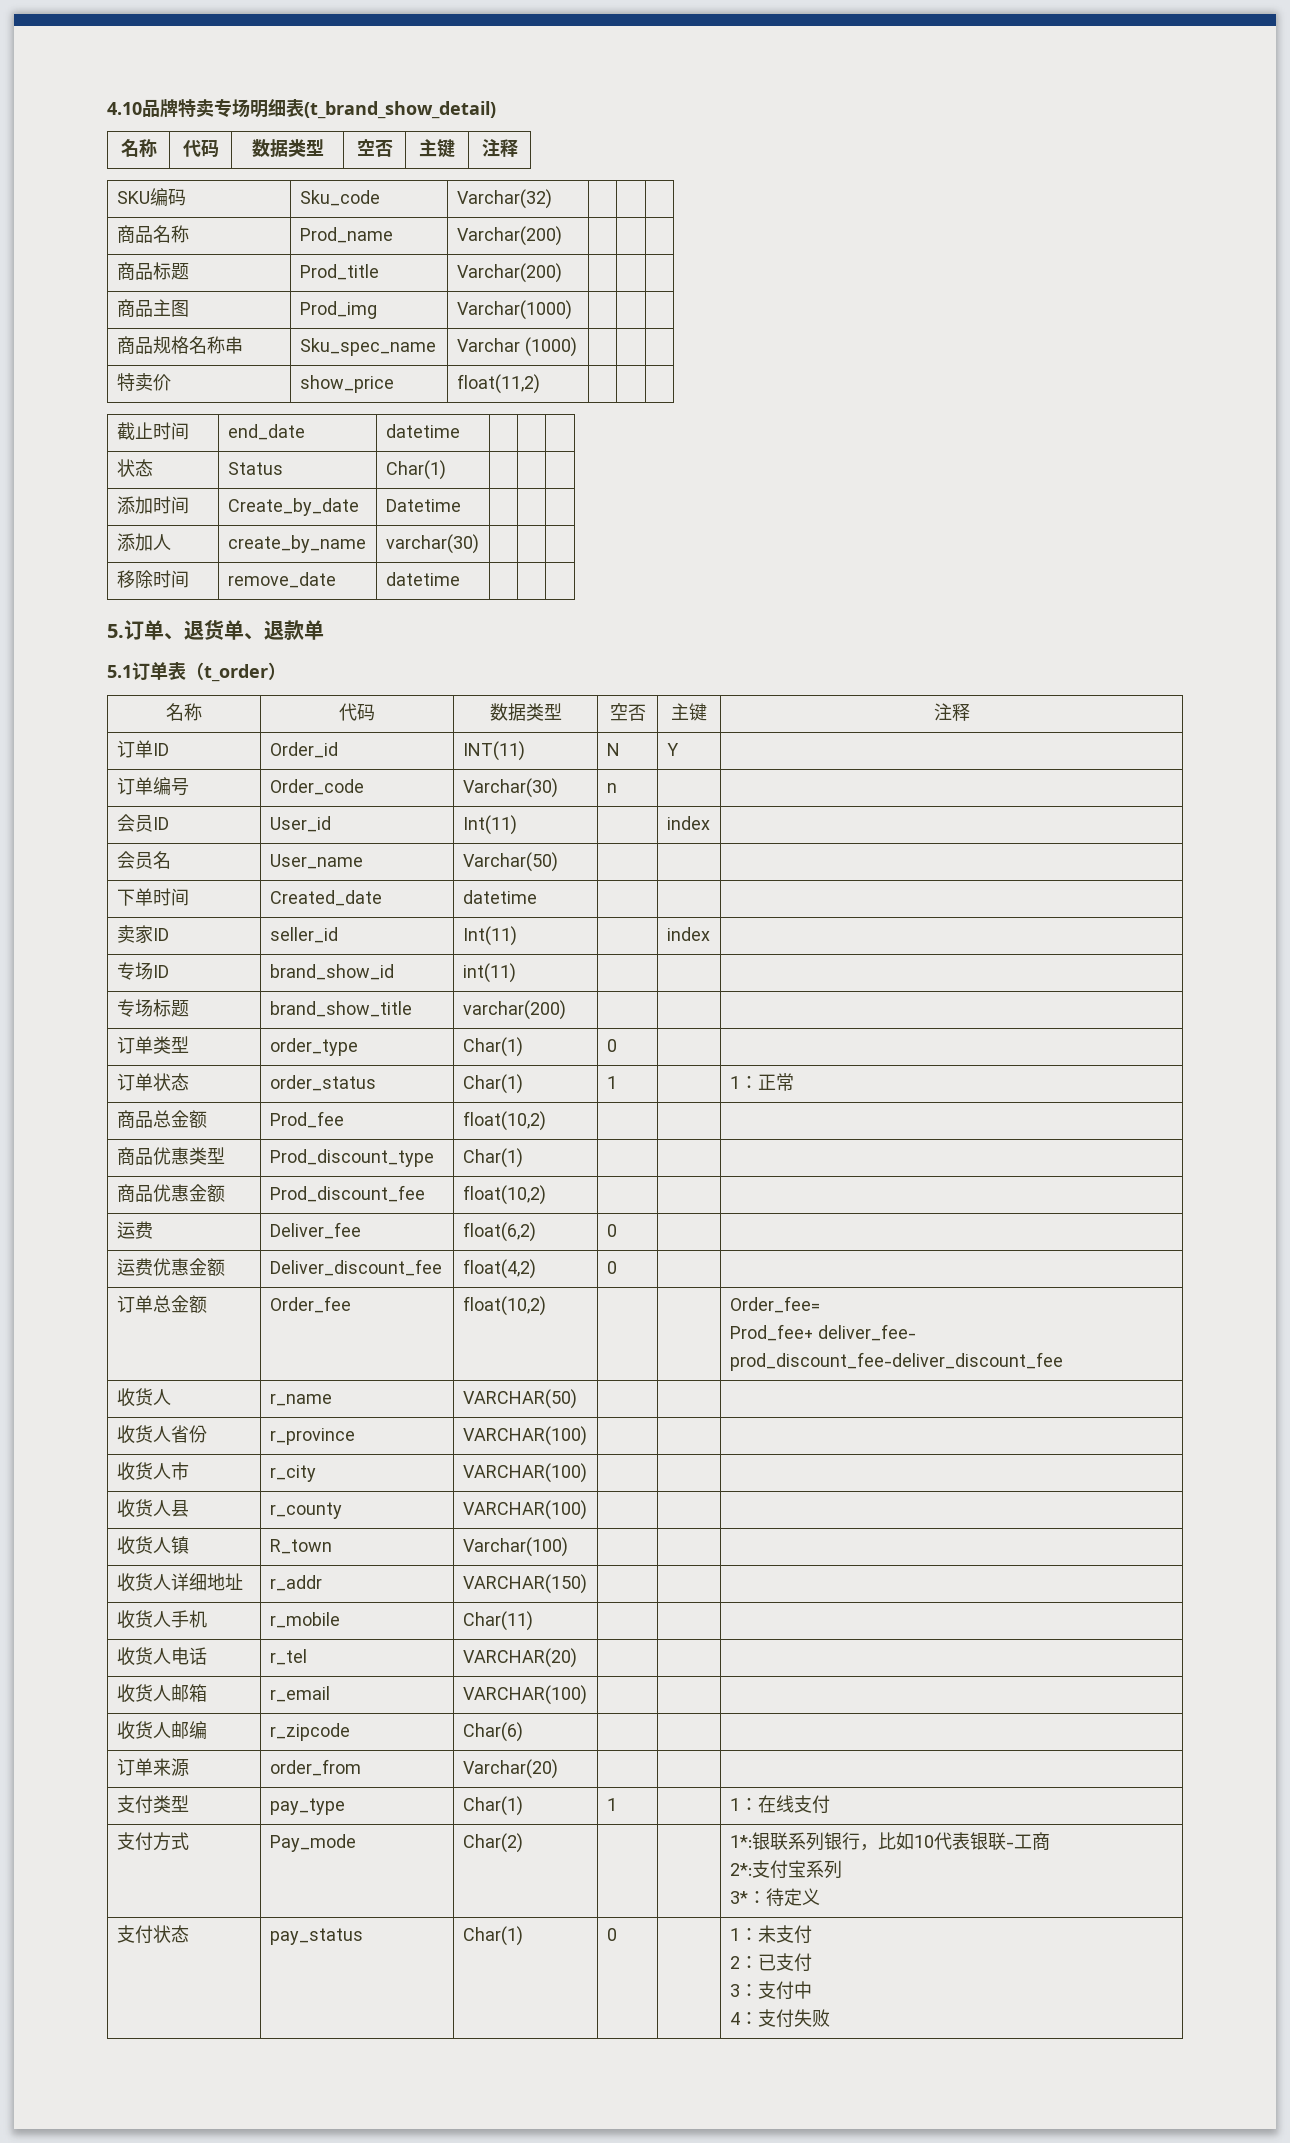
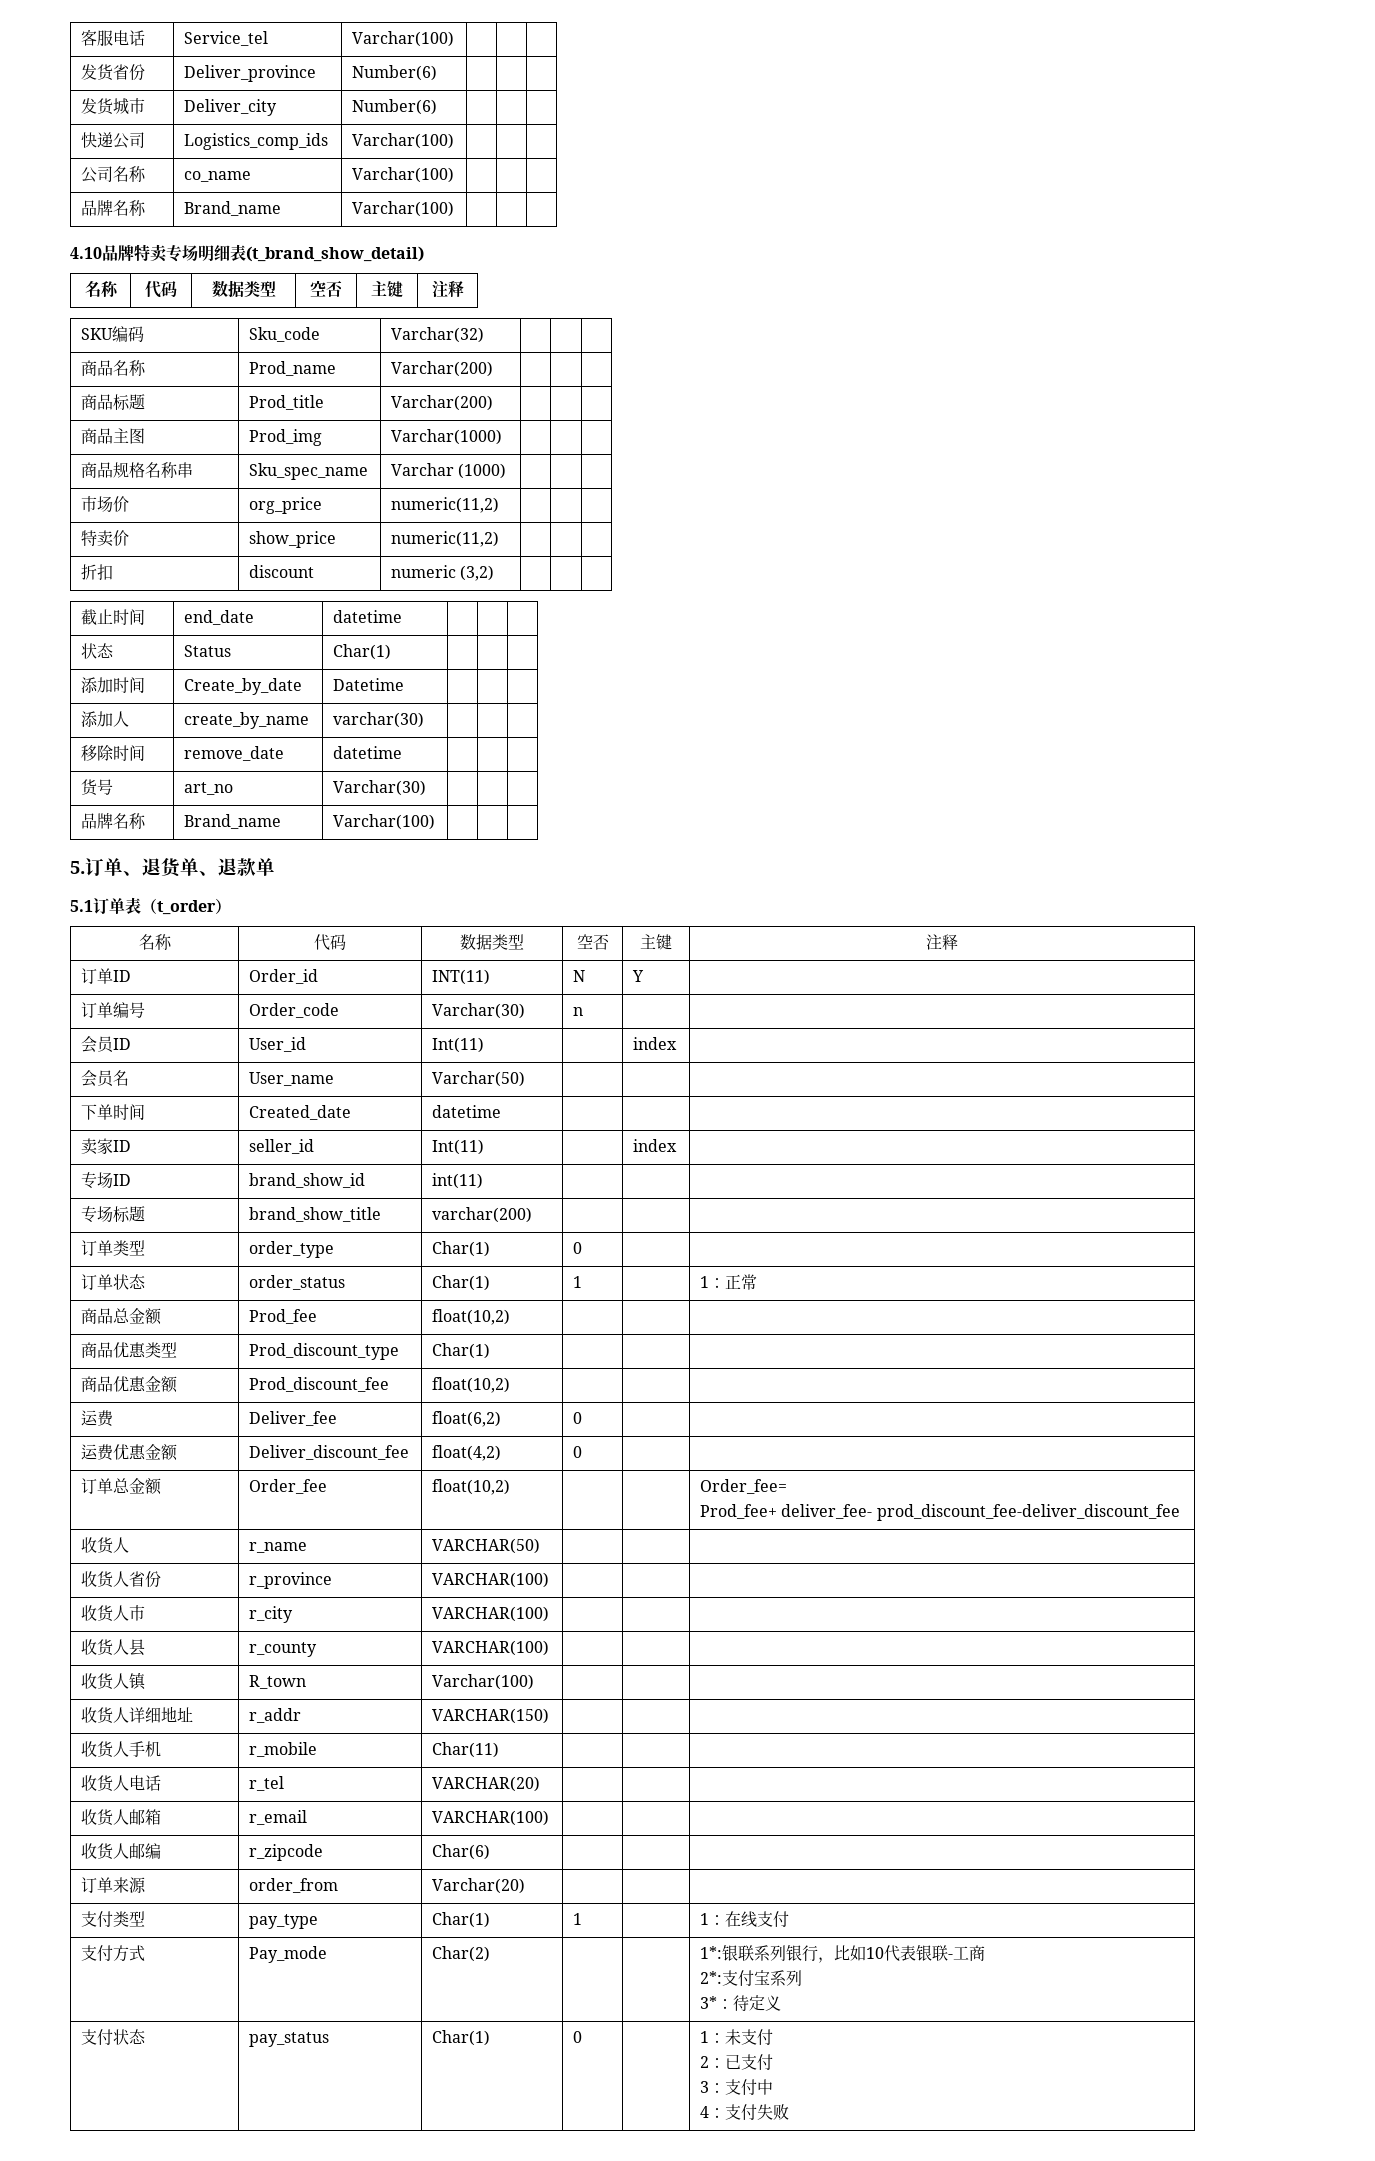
+ 客服电话 | Service_tel | Varchar(100) | | |
+ 发货省份 | Deliver_province | Number(6) | | |
+ 发货城市 | Deliver_city | Number(6) | | |
+ 快递公司 | Logistics_comp_ids | Varchar(100) | | |
+ 公司名称 | co_name | Varchar(100) | | |
+ 品牌名称 | Brand_name | Varchar(100) | | |
+ 市场价 | org_price | numeric(11,2) | | |
- 特卖价 | show_price | float(11,2) | | |
+ 特卖价 | show_price | numeric(11,2) | | |
+ 折扣 | discount | numeric (3,2) | | |
+ 货号 | art_no | Varchar(30) | | |
+ 品牌名称 | Brand_name | Varchar(100) | | |

